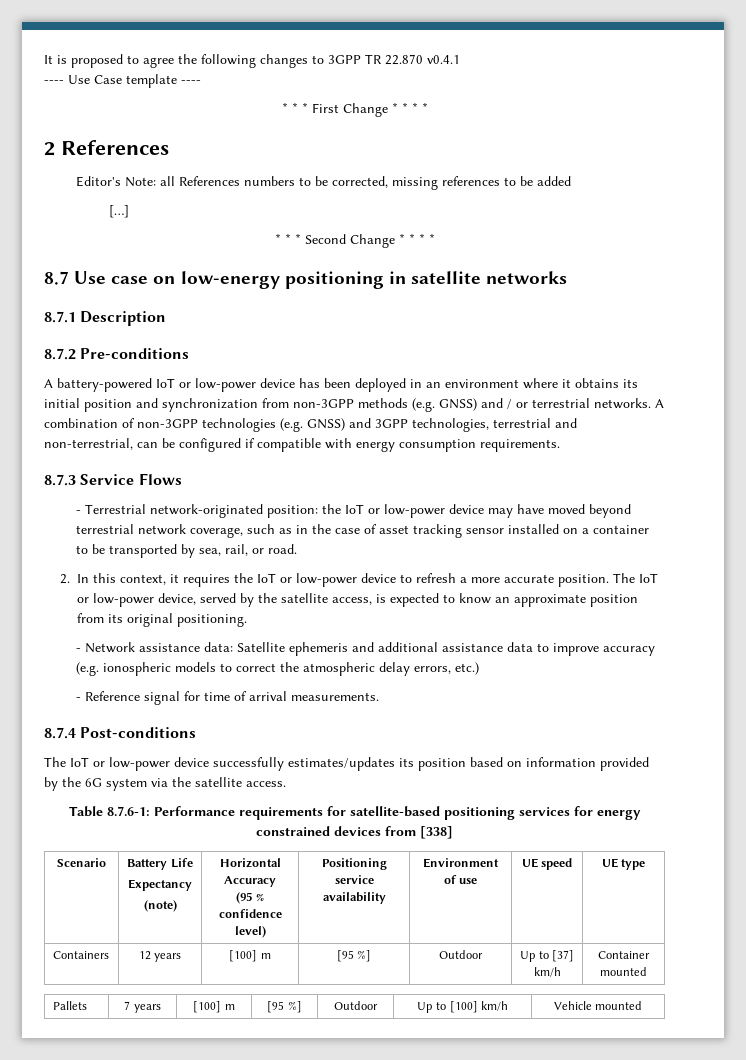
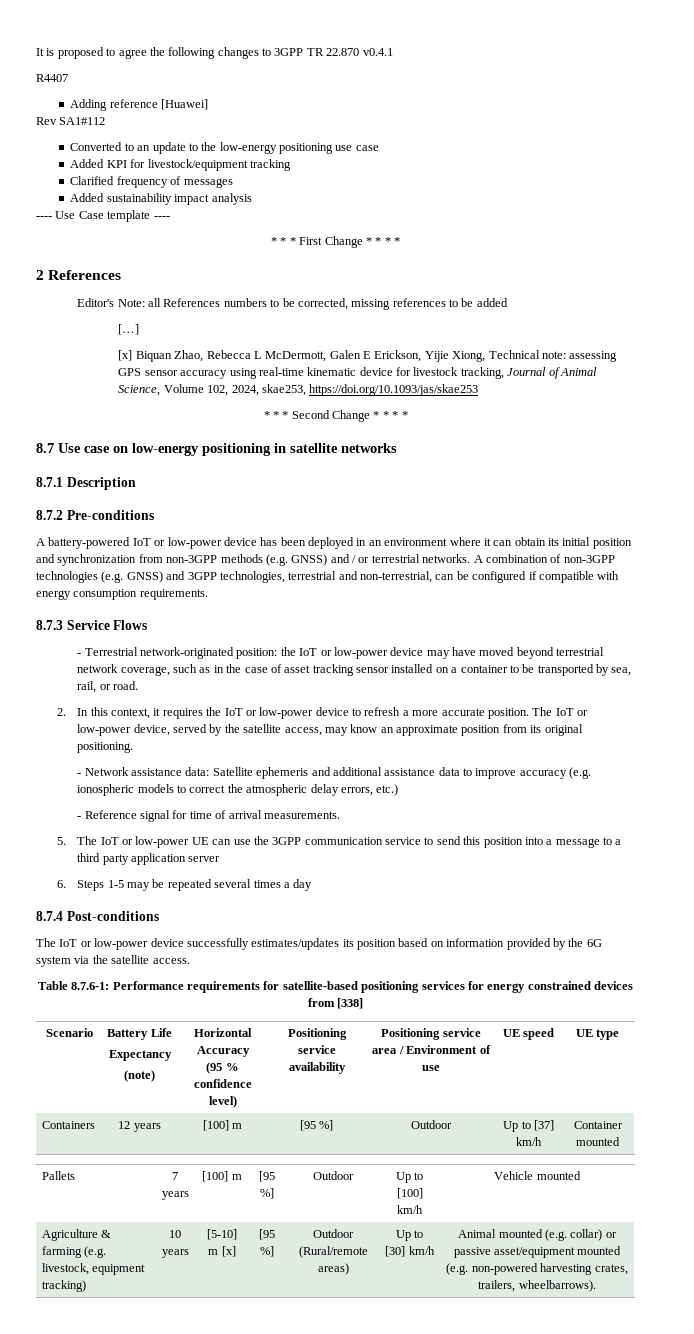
+ R4407
+ Adding reference [Huawei]
+ Rev SA1#112
+ Converted to an update to the low-energy positioning use case
+ Added KPI for livestock/equipment tracking
+ Clarified frequency of messages
+ Added sustainability impact analysis
+ [x] Biquan Zhao, Rebecca L McDermott, Galen E Erickson, Yijie Xiong, Technical note: assessing GPS sensor accuracy using real-time kinematic device for livestock tracking, Journal of Animal Science, Volume 102, 2024, skae253, https://doi.org/10.1093/jas/skae253
- A battery-powered IoT or low-power device has been deployed in an environment where it obtains its initial position and synchronization from non-3GPP methods (e.g. GNSS) and / or terrestrial networks.
+ A battery-powered IoT or low-power device has been deployed in an environment where it can obtain its initial position and synchronization from non-3GPP methods (e.g. GNSS) and / or terrestrial networks.
- The IoT or low-power device, served by the satellite access, is expected to know an approximate position from its original positioning.
+ The IoT or low-power device, served by the satellite access, may know an approximate position from its original positioning.
+ 5. The IoT or low-power UE can use the 3GPP communication service to send this position into a message to a third party application server
+ 6. Steps 1-5 may be repeated several times a day
  Scenario | Battery Life
  Expectancy
  (note) | Horizontal Accuracy
- (95 % confidence level) | Positioning service availability | Environment of use | UE speed | UE type
+ (95 % confidence level) | Positioning service availability | Positioning service area / Environment of use | UE speed | UE type
+ Agriculture & farming (e.g. livestock, equipment tracking) | 10 years | [5-10] m [x] | [95 %] | Outdoor (Rural/remote areas) | Up to [30] km/h | Animal mounted (e.g. collar) or passive asset/equipment mounted (e.g. non-powered harvesting crates, trailers, wheelbarrows).

